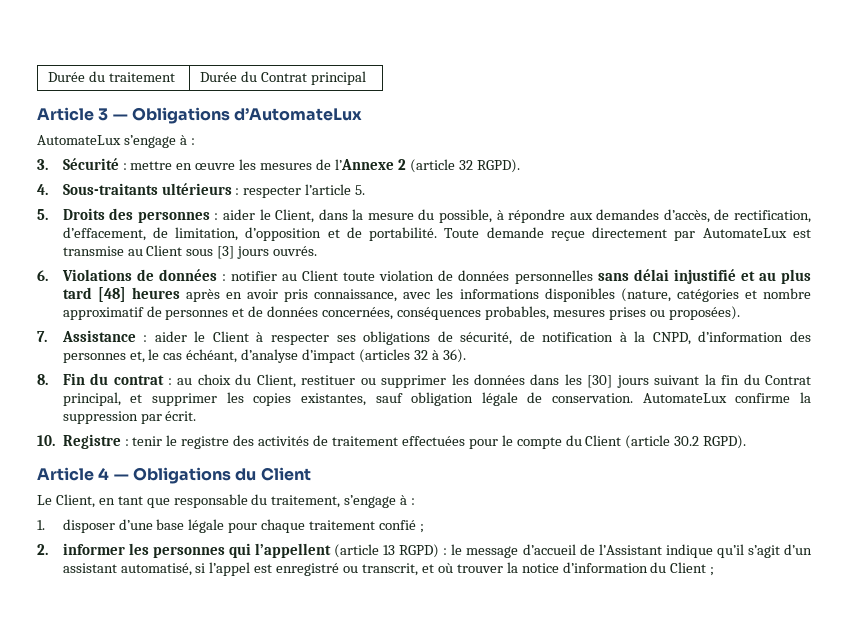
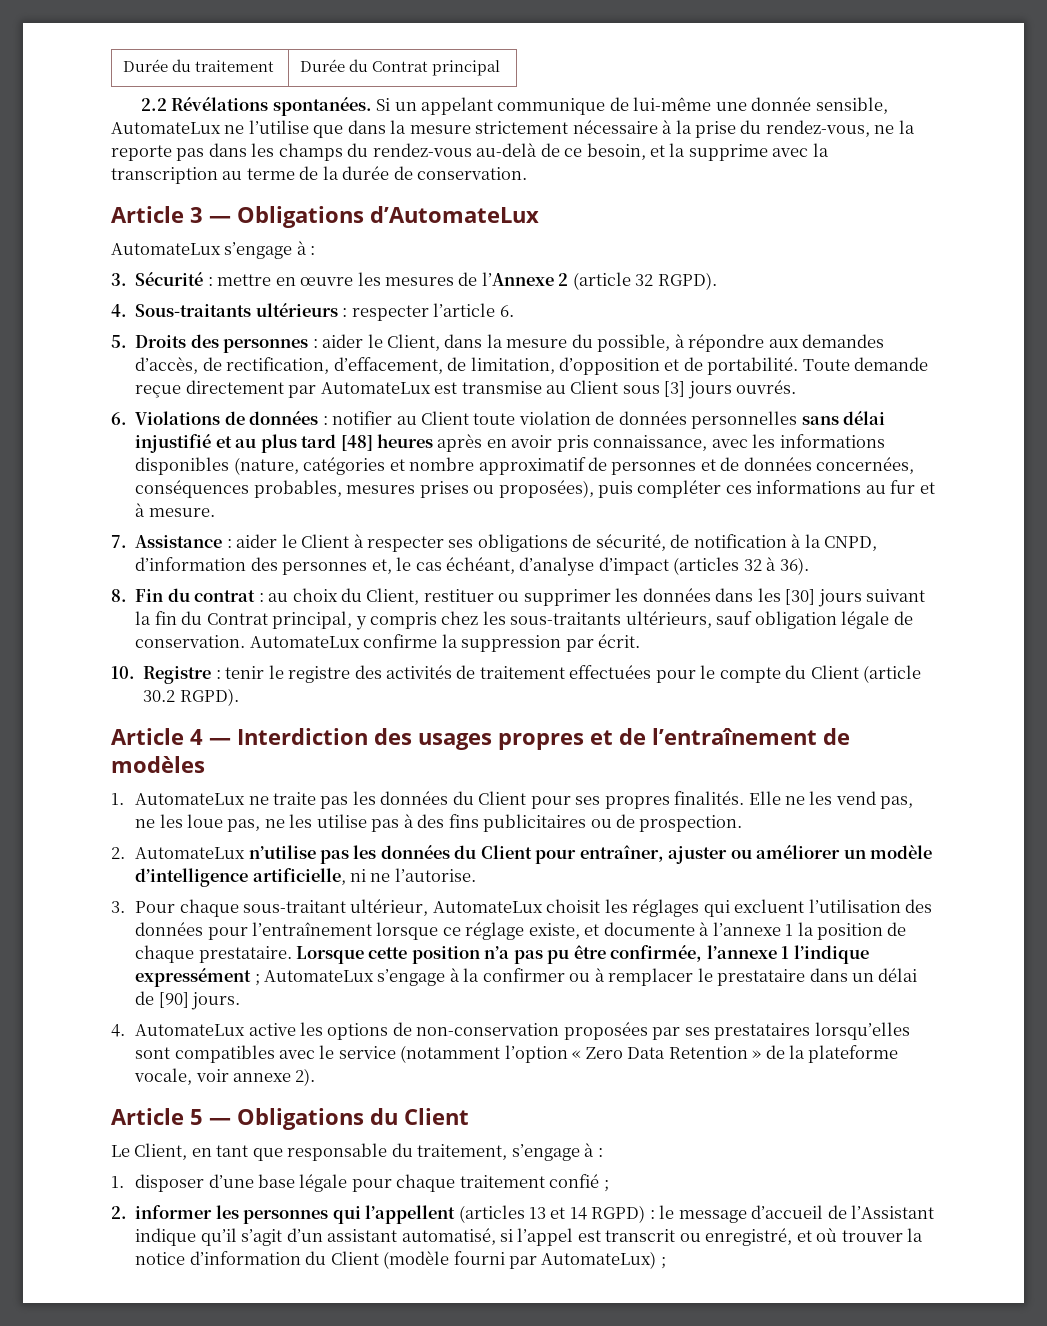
+ 2.2 Révélations spontanées. Si un appelant communique de lui-même une donnée sensible, AutomateLux ne l’utilise que dans la mesure strictement nécessaire à la prise du rendez-vous, ne la reporte pas dans les champs du rendez-vous au-delà de ce besoin, et la supprime avec la transcription au terme de la durée de conservation.
- 4. Sous-traitants ultérieurs : respecter l’article 5.
+ 4. Sous-traitants ultérieurs : respecter l’article 6.
- 6. Violations de données : notifier au Client toute violation de données personnelles sans délai injustifié et au plus tard [48] heures après en avoir pris connaissance, avec les informations disponibles (nature, catégories et nombre approximatif de personnes et de données concernées, conséquences probables, mesures prises ou proposées).
+ 6. Violations de données : notifier au Client toute violation de données personnelles sans délai injustifié et au plus tard [48] heures après en avoir pris connaissance, avec les informations disponibles (nature, catégories et nombre approximatif de personnes et de données concernées, conséquences probables, mesures prises ou proposées), puis compléter ces informations au fur et à mesure.
- 8. Fin du contrat : au choix du Client, restituer ou supprimer les données dans les [30] jours suivant la fin du Contrat principal, et supprimer les copies existantes, sauf obligation légale de conservation.
+ 8. Fin du contrat : au choix du Client, restituer ou supprimer les données dans les [30] jours suivant la fin du Contrat principal, y compris chez les sous-traitants ultérieurs, sauf obligation légale de conservation.
- Article 4 — Obligations du Client
+ Article 4 — Interdiction des usages propres et de l’entraînement de modèles
+ 1. AutomateLux ne traite pas les données du Client pour ses propres finalités. Elle ne les vend pas, ne les loue pas, ne les utilise pas à des fins publicitaires ou de prospection.
+ 2. AutomateLux n’utilise pas les données du Client pour entraîner, ajuster ou améliorer un modèle d’intelligence artificielle, ni ne l’autorise.
+ 3. Pour chaque sous-traitant ultérieur, AutomateLux choisit les réglages qui excluent l’utilisation des données pour l’entraînement lorsque ce réglage existe, et documente à l’annexe 1 la position de chaque prestataire. Lorsque cette position n’a pas pu être confirmée, l’annexe 1 l’indique expressément ; AutomateLux s’engage à la confirmer ou à remplacer le prestataire dans un délai de [90] jours.
+ 4. AutomateLux active les options de non-conservation proposées par ses prestataires lorsqu’elles sont compatibles avec le service (notamment l’option « Zero Data Retention » de la plateforme vocale, voir annexe 2).
+ Article 5 — Obligations du Client
- 2. informer les personnes qui l’appellent (article 13 RGPD) : le message d’accueil de l’Assistant indique qu’il s’agit d’un assistant automatisé, si l’appel est enregistré ou transcrit, et où trouver la notice d’information du Client ;
+ 2. informer les personnes qui l’appellent (articles 13 et 14 RGPD) : le message d’accueil de l’Assistant indique qu’il s’agit d’un assistant automatisé, si l’appel est transcrit ou enregistré, et où trouver la notice d’information du Client (modèle fourni par AutomateLux) ;

